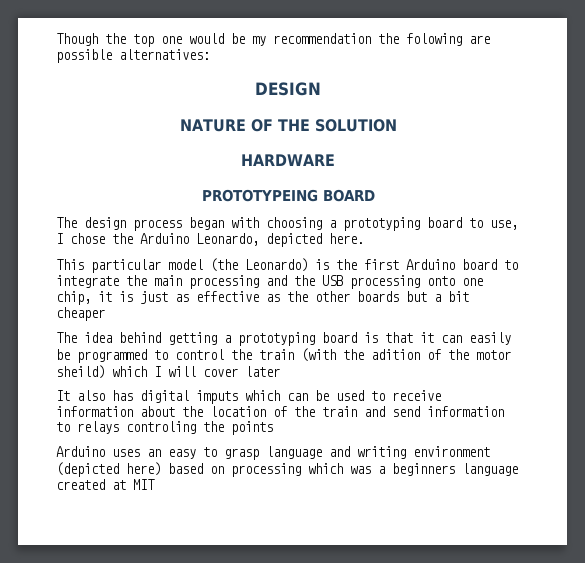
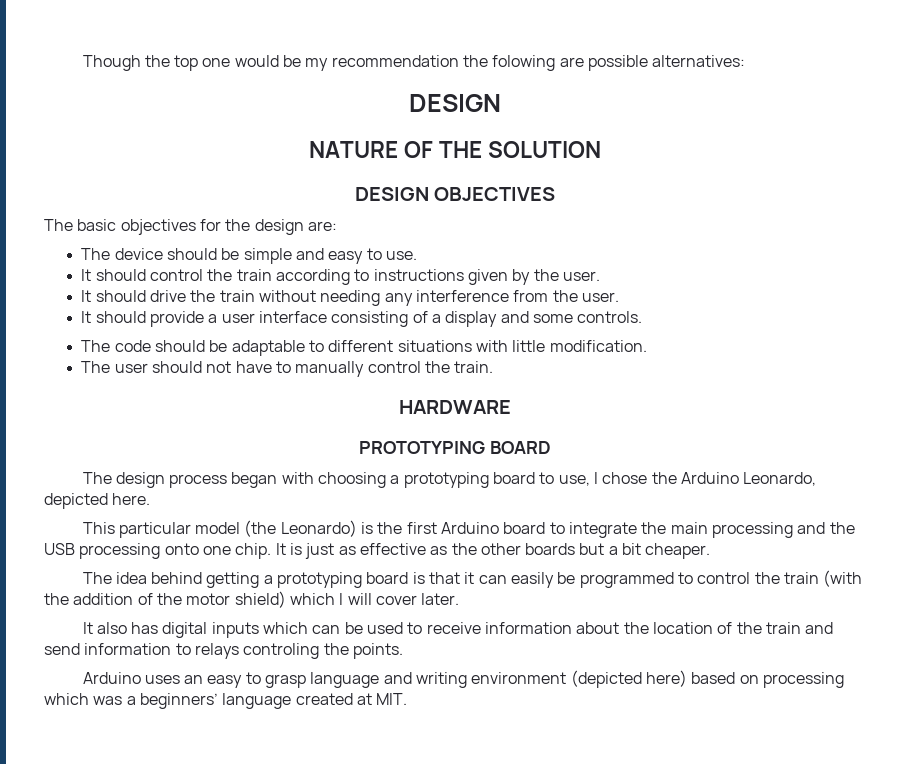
+ DESIGN OBJECTIVES
+ The basic objectives for the design are:
+ The device should be simple and easy to use.
+ It should control the train according to instructions given by the user.
+ It should drive the train without needing any interference from the user.
+ It should provide a user interface consisting of a display and some controls.
+ The code should be adaptable to different situations with little modification.
+ The user should not have to manually control the train.
- PROTOTYPEING BOARD
+ PROTOTYPING BOARD
- This particular model (the Leonardo) is the first Arduino board to integrate the main processing and the USB processing onto one chip, it is just as effective as the other boards but a bit cheaper
+ This particular model (the Leonardo) is the first Arduino board to integrate the main processing and the USB processing onto one chip. It is just as effective as the other boards but a bit cheaper.
- The idea behind getting a prototyping board is that it can easily be programmed to control the train (with the adition of the motor sheild) which I will cover later
+ The idea behind getting a prototyping board is that it can easily be programmed to control the train (with the addition of the motor shield) which I will cover later.
- It also has digital imputs which can be used to receive information about the location of the train and send information to relays controling the points
+ It also has digital inputs which can be used to receive information about the location of the train and send information to relays controling the points.
- Arduino uses an easy to grasp language and writing environment (depicted here) based on processing which was a beginners language created at MIT
+ Arduino uses an easy to grasp language and writing environment (depicted here) based on processing which was a beginners’ language created at MIT.

